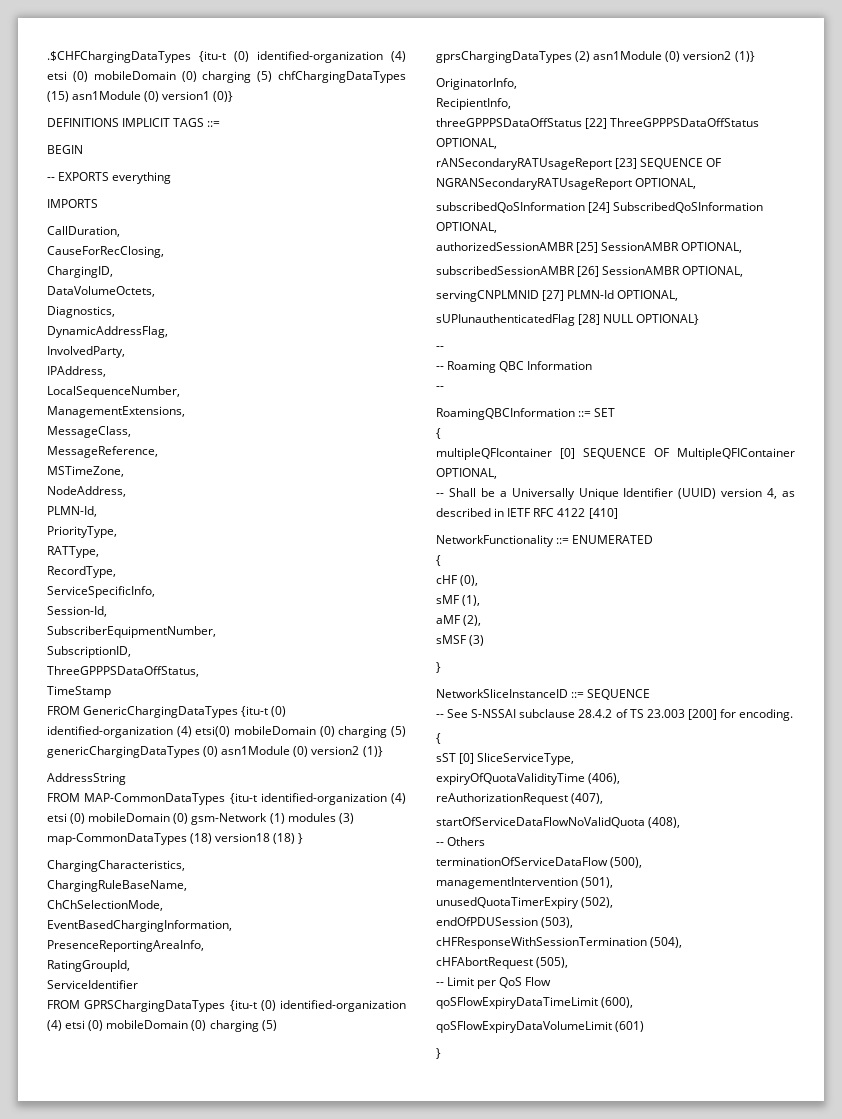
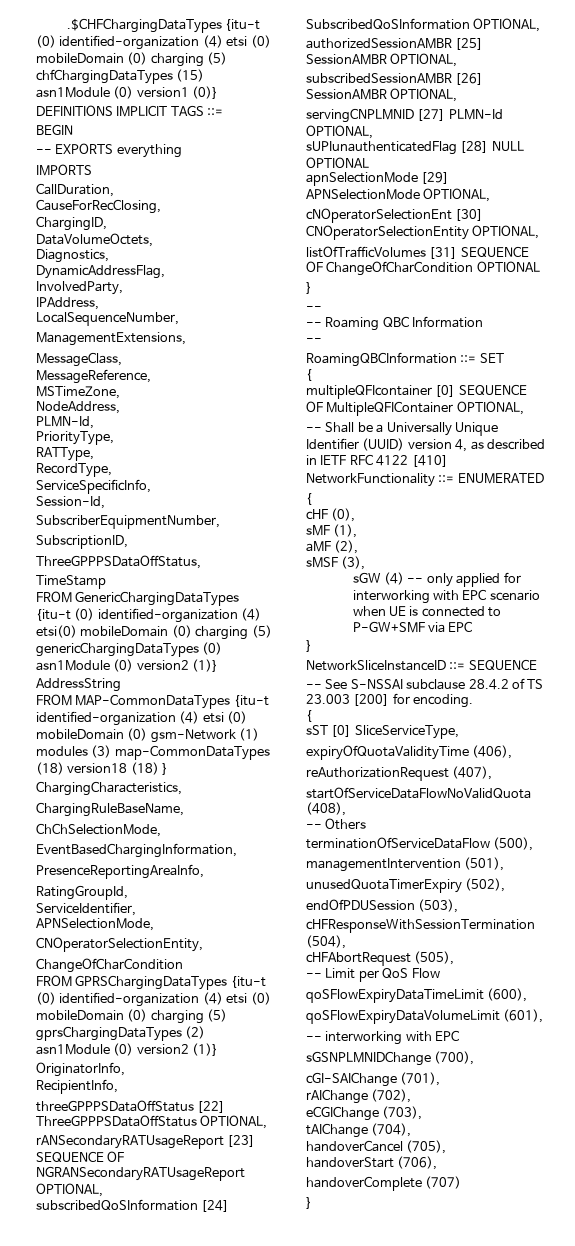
- ServiceIdentifier
+ ServiceIdentifier,
+ APNSelectionMode,
+ CNOperatorSelectionEntity,
+ ChangeOfCharCondition
- sUPIunauthenticatedFlag [28] NULL OPTIONAL}
+ sUPIunauthenticatedFlag [28] NULL OPTIONAL
+ apnSelectionMode [29] APNSelectionMode OPTIONAL,
+ cNOperatorSelectionEnt [30] CNOperatorSelectionEntity OPTIONAL,
+ listOfTrafficVolumes [31] SEQUENCE OF ChangeOfCharCondition OPTIONAL
+ }
- sMSF (3)
+ sMSF (3),
+ sGW (4) -- only applied for interworking with EPC scenario when UE is connected to P-GW+SMF via EPC
- qoSFlowExpiryDataVolumeLimit (601)
+ qoSFlowExpiryDataVolumeLimit (601),
+ -- interworking with EPC
+ sGSNPLMNIDChange (700),
+ cGI-SAIChange (701),
+ rAIChange (702),
+ eCGIChange (703),
+ tAIChange (704),
+ handoverCancel (705),
+ handoverStart (706),
+ handoverComplete (707)

